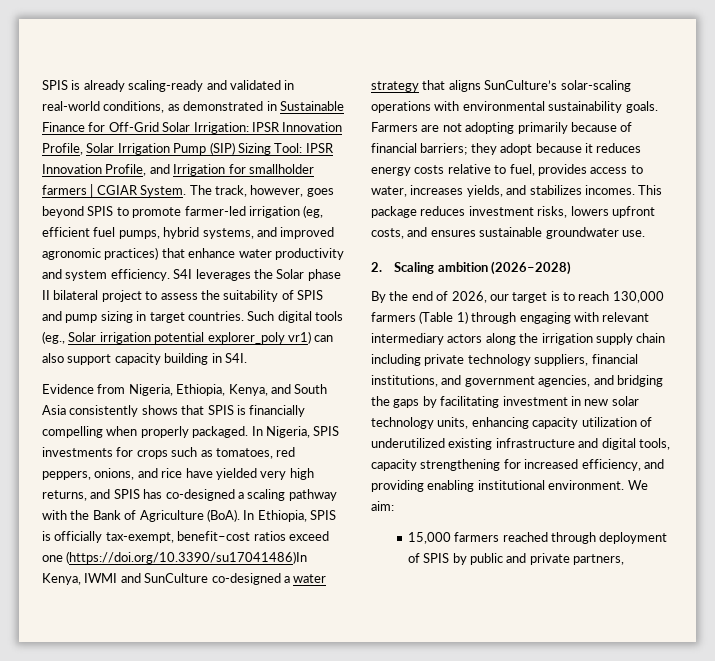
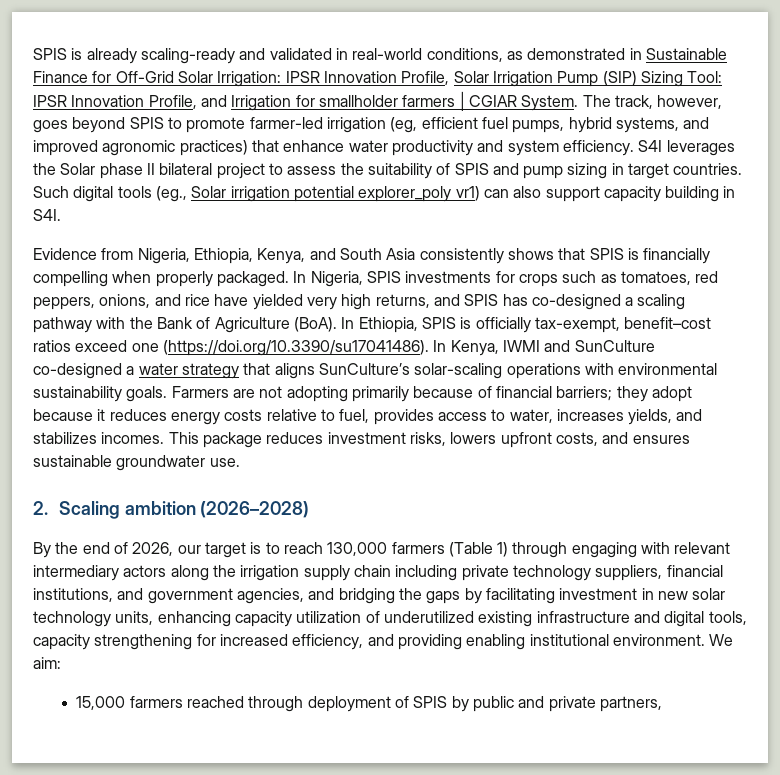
- In Ethiopia, SPIS is officially tax-exempt, benefit–cost ratios exceed one (https://doi.org/10.3390/su17041486)In Kenya, IWMI and SunCulture co-designed a water strategy that aligns SunCulture’s solar-scaling operations with environmental sustainability goals.
+ In Ethiopia, SPIS is officially tax-exempt, benefit–cost ratios exceed one (https://doi.org/10.3390/su17041486). In Kenya, IWMI and SunCulture co-designed a water strategy that aligns SunCulture’s solar-scaling operations with environmental sustainability goals.

